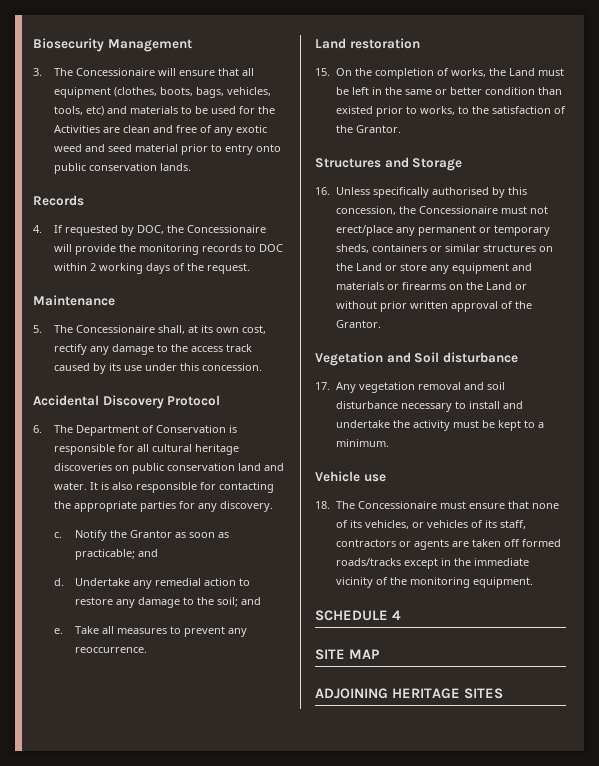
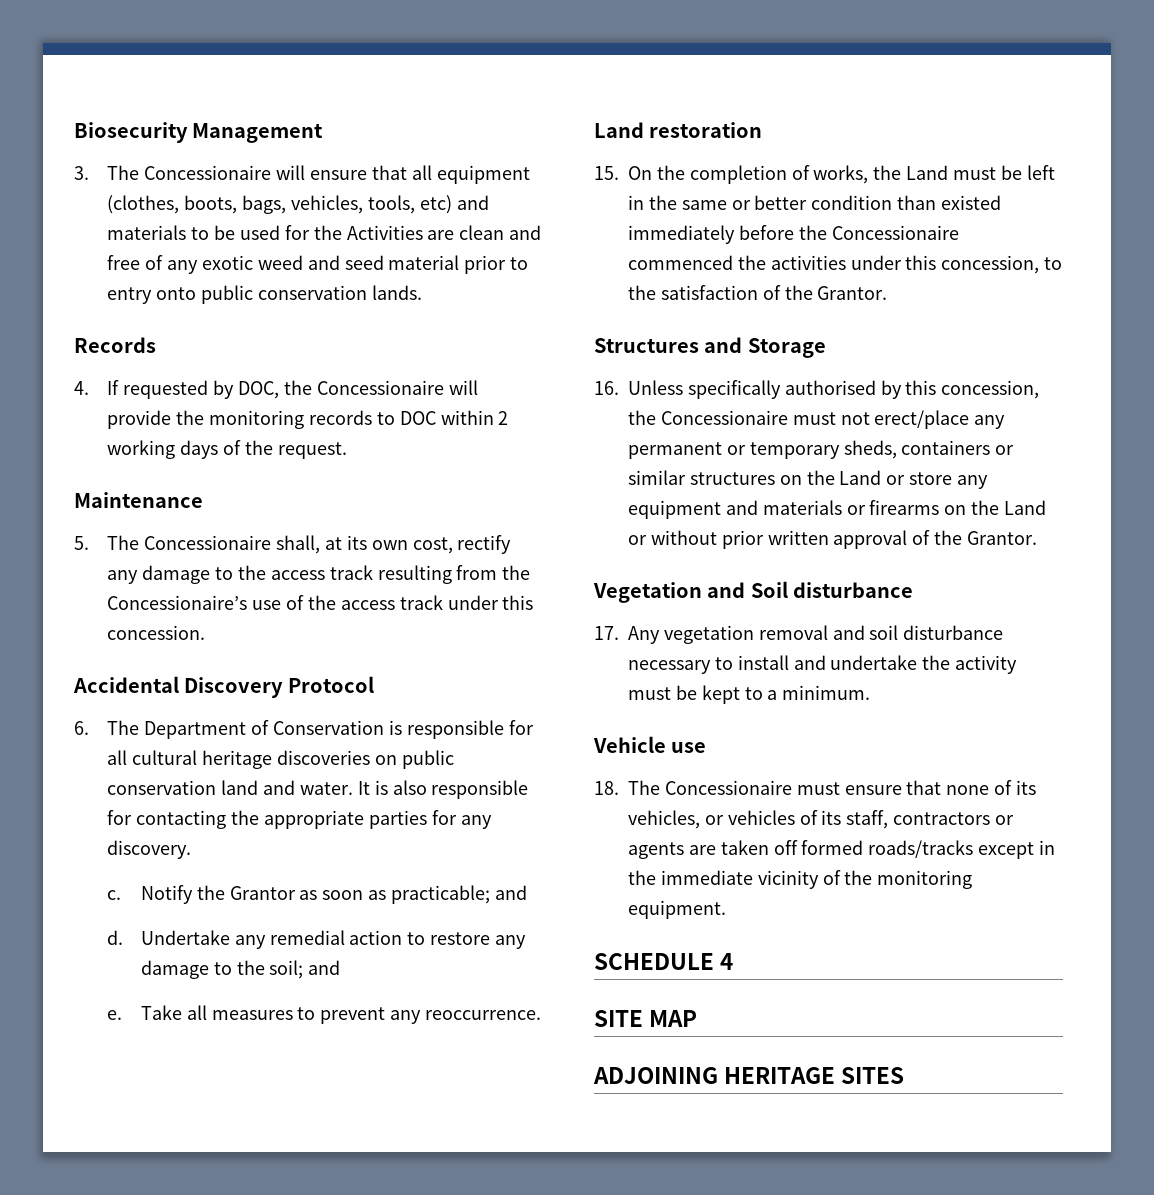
- 5. The Concessionaire shall, at its own cost, rectify any damage to the access track caused by its use under this concession.
+ 5. The Concessionaire shall, at its own cost, rectify any damage to the access track resulting from the Concessionaire’s use of the access track under this concession.
- 15. On the completion of works, the Land must be left in the same or better condition than existed prior to works, to the satisfaction of the Grantor.
+ 15. On the completion of works, the Land must be left in the same or better condition than existed immediately before the Concessionaire commenced the activities under this concession, to the satisfaction of the Grantor.

